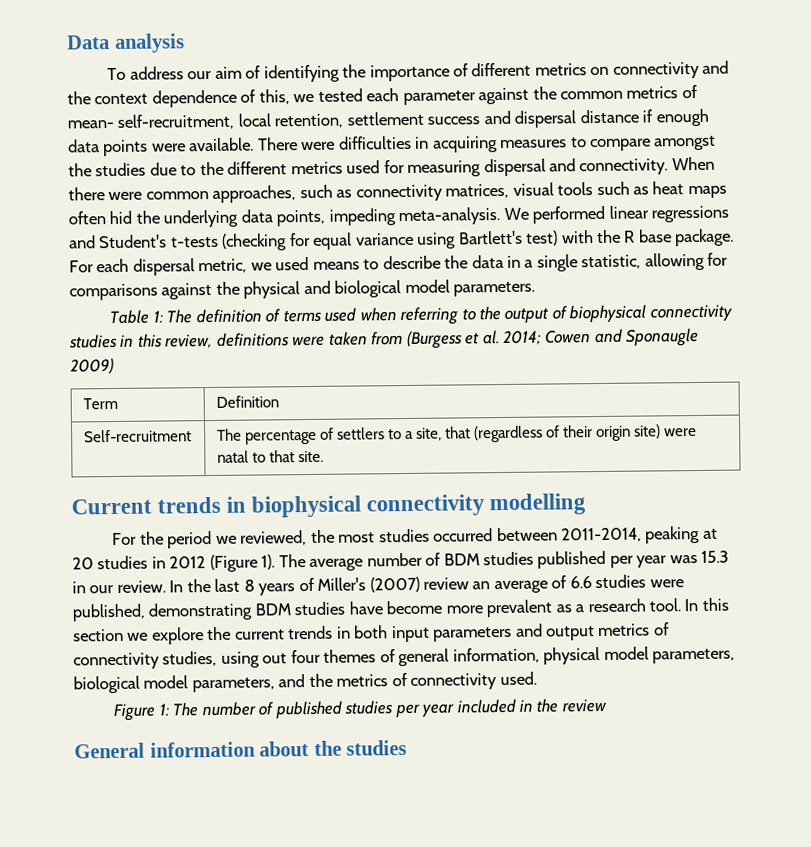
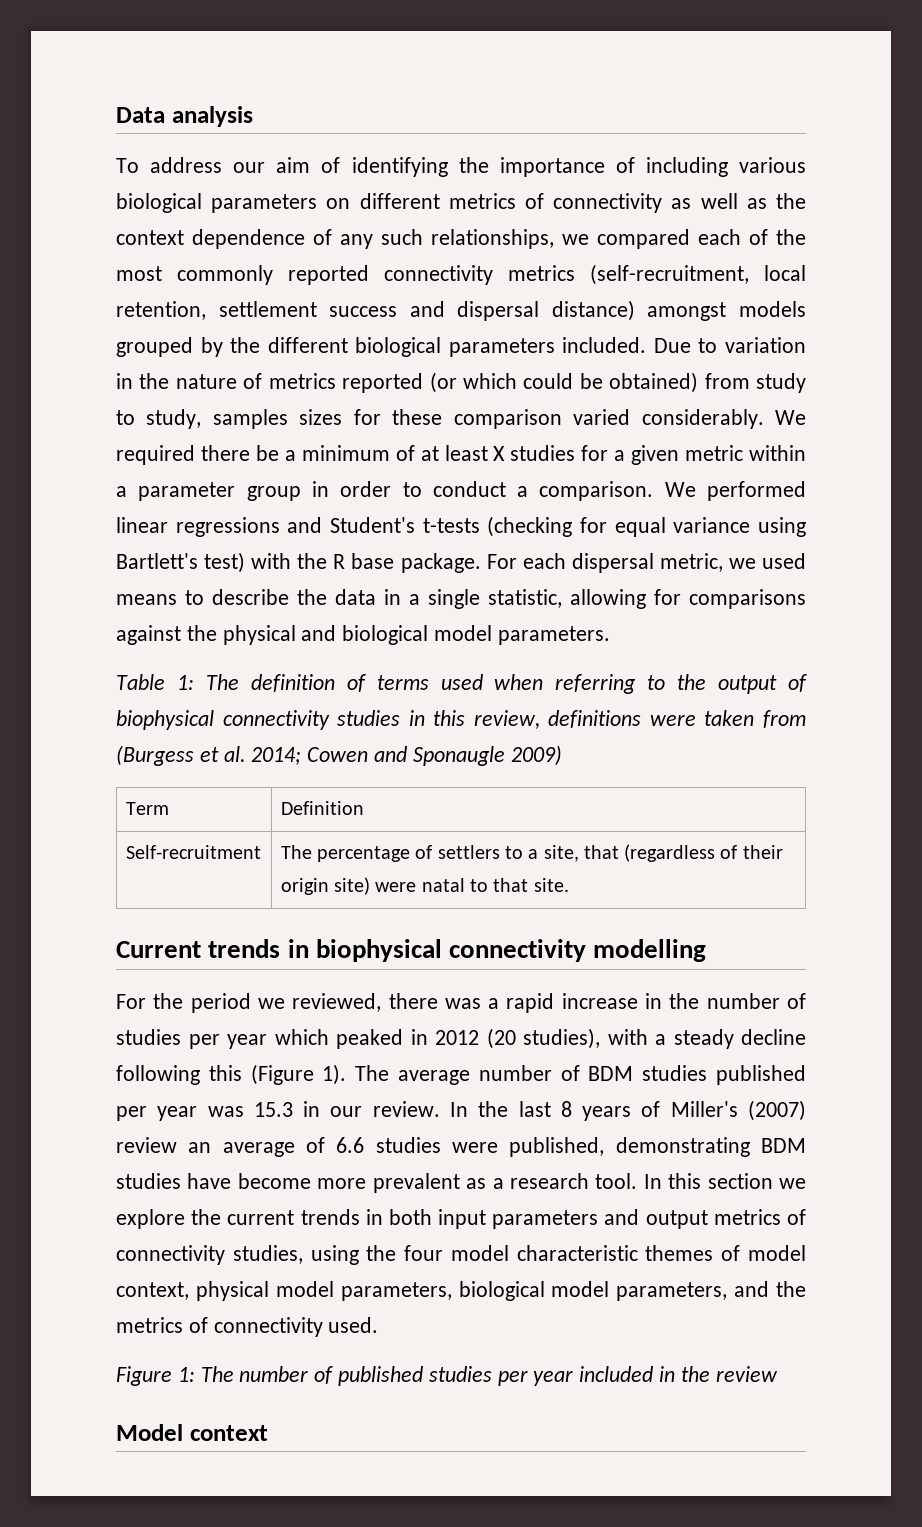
- To address our aim of identifying the importance of different metrics on connectivity and the context dependence of this, we tested each parameter against the common metrics of mean- self-recruitment, local retention, settlement success and dispersal distance if enough data points were available. There were difficulties in acquiring measures to compare amongst the studies due to the different metrics used for measuring dispersal and connectivity. When there were common approaches, such as connectivity matrices, visual tools such as heat maps often hid the underlying data points, impeding meta-analysis.
+ To address our aim of identifying the importance of including various biological parameters on different metrics of connectivity as well as the context dependence of any such relationships, we compared each of the most commonly reported connectivity metrics (self-recruitment, local retention, settlement success and dispersal distance) amongst models grouped by the different biological parameters included. Due to variation in the nature of metrics reported (or which could be obtained) from study to study, samples sizes for these comparison varied considerably. We required there be a minimum of at least X studies for a given metric within a parameter group in order to conduct a comparison.
- For the period we reviewed, the most studies occurred between 2011-2014, peaking at 20 studies in 2012 (Figure 1).
+ For the period we reviewed, there was a rapid increase in the number of studies per year which peaked in 2012 (20 studies), with a steady decline following this (Figure 1).
- In this section we explore the current trends in both input parameters and output metrics of connectivity studies, using out four themes of general information, physical model parameters, biological model parameters, and the metrics of connectivity used.
+ In this section we explore the current trends in both input parameters and output metrics of connectivity studies, using the four model characteristic themes of model context, physical model parameters, biological model parameters, and the metrics of connectivity used.
- General information about the studies
+ Model context

